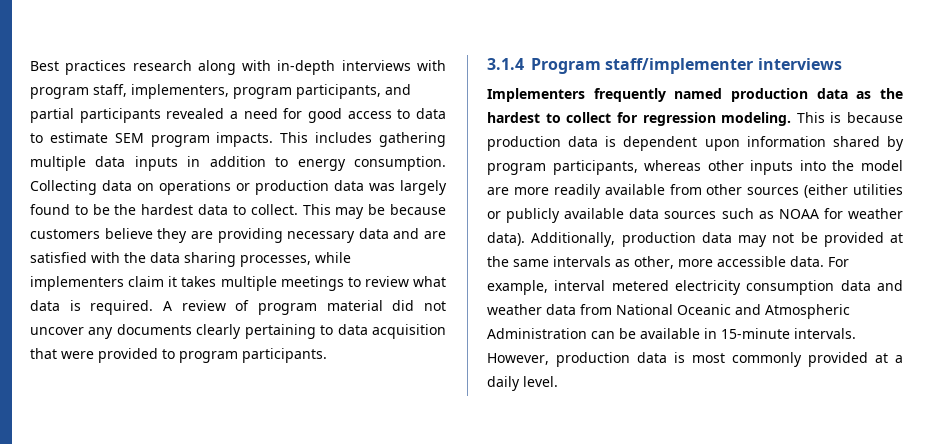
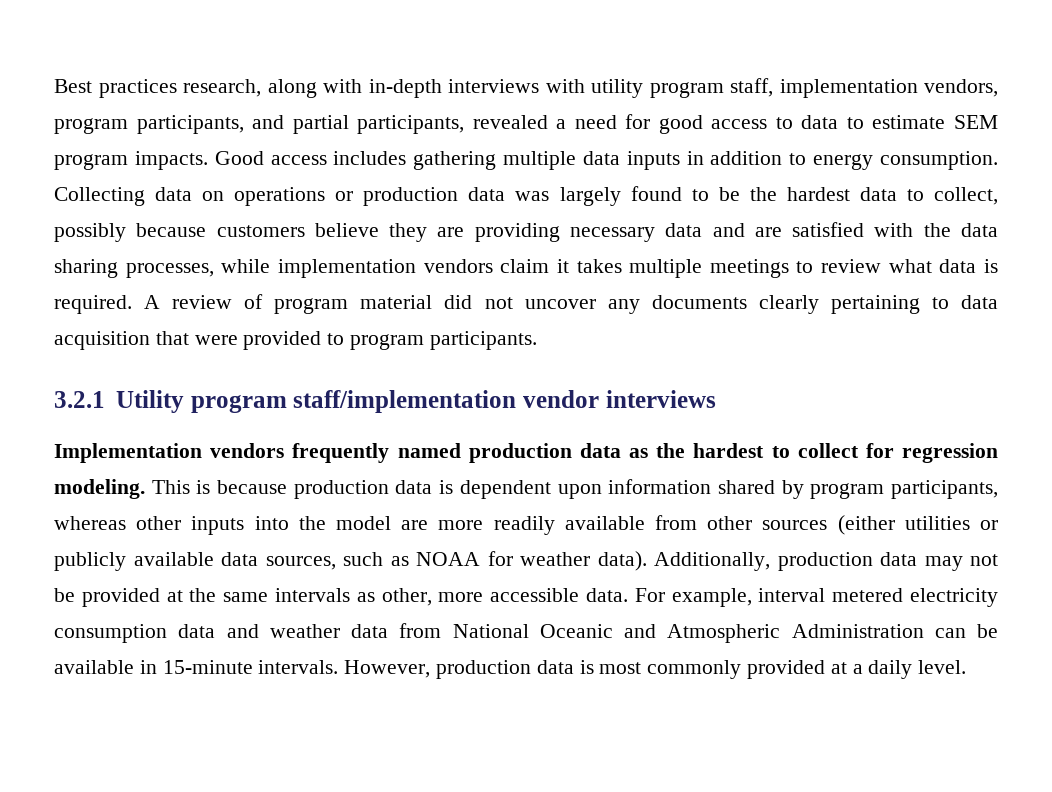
- Best practices research along with in-depth interviews with program staff, implementers, program participants, and partial participants revealed a need for good access to data to estimate SEM program impacts.
+ Best practices research, along with in-depth interviews with utility program staff, implementation vendors, program participants, and partial participants, revealed a need for good access to data to estimate SEM program impacts.
- This includes gathering multiple data inputs in addition to energy consumption.
+ Good access includes gathering multiple data inputs in addition to energy consumption.
- Collecting data on operations or production data was largely found to be the hardest data to collect. This may be because customers believe they are providing necessary data and are satisfied with the data sharing processes, while implementers claim it takes multiple meetings to review what data is required.
+ Collecting data on operations or production data was largely found to be the hardest data to collect, possibly because customers believe they are providing necessary data and are satisfied with the data sharing processes, while implementation vendors claim it takes multiple meetings to review what data is required.
- 3.1.4 Program staff/implementer interviews
+ 3.2.1 Utility program staff/implementation vendor interviews
- Implementers frequently named production data as the hardest to collect for regression modeling.
+ Implementation vendors frequently named production data as the hardest to collect for regression modeling.
- This is because production data is dependent upon information shared by program participants, whereas other inputs into the model are more readily available from other sources (either utilities or publicly available data sources such as NOAA for weather data).
+ This is because production data is dependent upon information shared by program participants, whereas other inputs into the model are more readily available from other sources (either utilities or publicly available data sources, such as NOAA for weather data).

